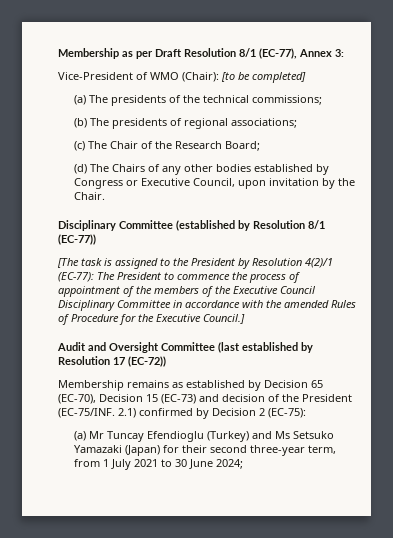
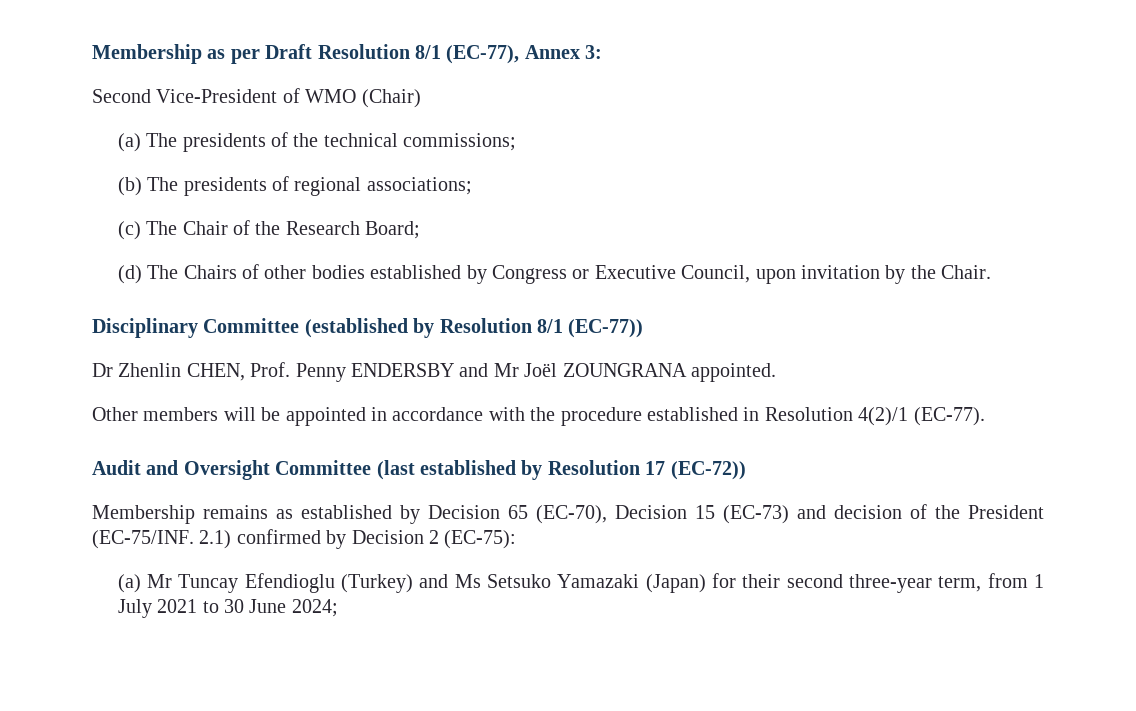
- Vice-President of WMO (Chair): [to be completed]
+ Second Vice-President of WMO (Chair)
- (d) The Chairs of any other bodies established by Congress or Executive Council, upon invitation by the Chair.
+ (d) The Chairs of other bodies established by Congress or Executive Council, upon invitation by the Chair.
- [The task is assigned to the President by Resolution 4(2)/1 (EC-77): The President to commence the process of appointment of the members of the Executive Council Disciplinary Committee in accordance with the amended Rules of Procedure for the Executive Council.]
+ Dr Zhenlin CHEN, Prof. Penny ENDERSBY and Mr Joël ZOUNGRANA appointed.
+ Other members will be appointed in accordance with the procedure established in Resolution 4(2)/1 (EC-77).

